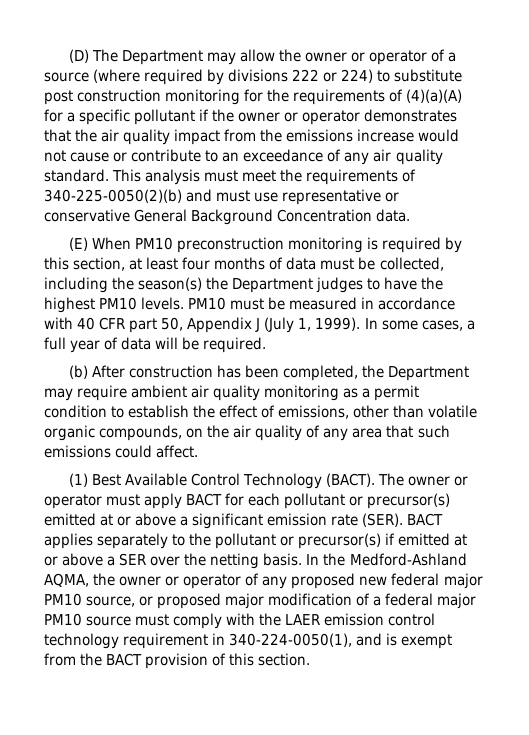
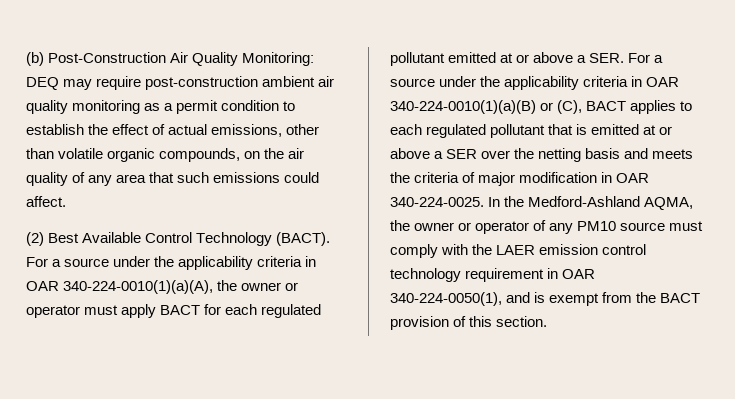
- (D) The Department may allow the owner or operator of a source (where required by divisions 222 or 224) to substitute post construction monitoring for the requirements of (4)(a)(A) for a specific pollutant if the owner or operator demonstrates that the air quality impact from the emissions increase would not cause or contribute to an exceedance of any air quality standard. This analysis must meet the requirements of 340-225-0050(2)(b) and must use representative or conservative General Background Concentration data.
- (E) When PM10 preconstruction monitoring is required by this section, at least four months of data must be collected, including the season(s) the Department judges to have the highest PM10 levels. PM10 must be measured in accordance with 40 CFR part 50, Appendix J (July 1, 1999). In some cases, a full year of data will be required.
- (b) After construction has been completed, the Department may require ambient air quality monitoring as a permit condition to establish the effect of emissions, other than volatile organic compounds, on the air quality of any area that such emissions could affect.
+ (b) Post-Construction Air Quality Monitoring: DEQ may require post-construction ambient air quality monitoring as a permit condition to establish the effect of actual emissions, other than volatile organic compounds, on the air quality of any area that such emissions could affect.
- (1) Best Available Control Technology (BACT).
+ (2) Best Available Control Technology (BACT).
- The owner or operator must apply BACT for each pollutant or precursor(s) emitted at or above a significant emission rate (SER). BACT applies separately to the pollutant or precursor(s) if emitted at or above a SER over the netting basis.
+ For a source under the applicability criteria in OAR 340-224-0010(1)(a)(A), the owner or operator must apply BACT for each regulated pollutant emitted at or above a SER. For a source under the applicability criteria in OAR 340-224-0010(1)(a)(B) or (C), BACT applies to each regulated pollutant that is emitted at or above a SER over the netting basis and meets the criteria of major modification in OAR 340-224-0025.
- In the Medford-Ashland AQMA, the owner or operator of any proposed new federal major PM10 source, or proposed major modification of a federal major PM10 source must comply with the LAER emission control technology requirement in 340-224-0050(1), and is exempt from the BACT provision of this section.
+ In the Medford-Ashland AQMA, the owner or operator of any PM10 source must comply with the LAER emission control technology requirement in OAR 340-224-0050(1), and is exempt from the BACT provision of this section.

